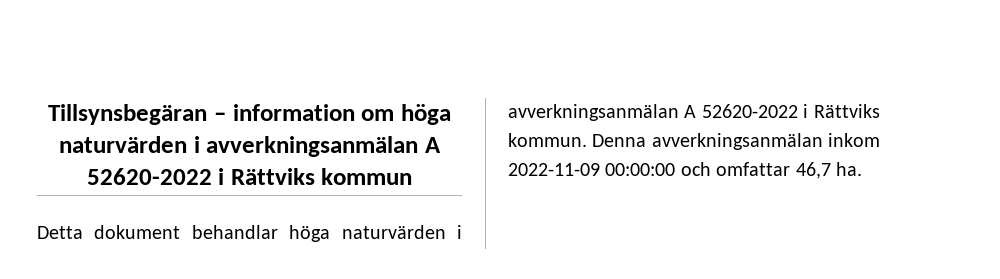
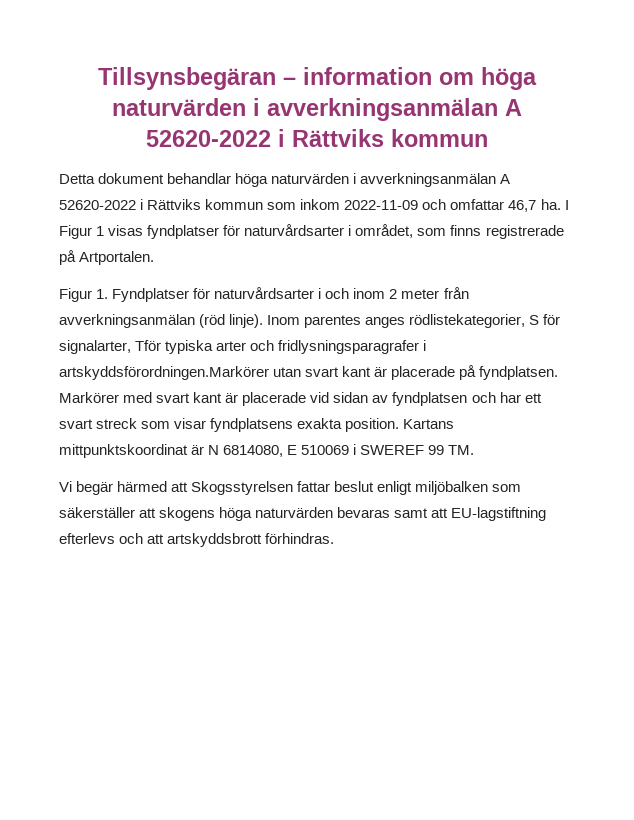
- Detta dokument behandlar höga naturvärden i avverkningsanmälan A 52620-2022 i Rättviks kommun. Denna avverkningsanmälan inkom 2022-11-09 00:00:00 och omfattar 46,7 ha.
+ Detta dokument behandlar höga naturvärden i avverkningsanmälan A 52620-2022 i Rättviks kommun som inkom 2022-11-09 och omfattar 46,7 ha.
+ I Figur 1 visas fyndplatser för naturvårdsarter i området, som finns registrerade på Artportalen.
+ Figur 1. Fyndplatser för naturvårdsarter i och inom 2 meter från avverkningsanmälan (röd linje). Inom parentes anges rödlistekategorier, S för signalarter, Tför typiska arter och fridlysningsparagrafer i artskyddsförordningen.Markörer utan svart kant är placerade på fyndplatsen. Markörer med svart kant är placerade vid sidan av fyndplatsen och har ett svart streck som visar fyndplatsens exakta position. Kartans mittpunktskoordinat är N 6814080, E 510069 i SWEREF 99 TM.
+ Vi begär härmed att Skogsstyrelsen fattar beslut enligt miljöbalken som säkerställer att skogens höga naturvärden bevaras samt att EU-lagstiftning efterlevs och att artskyddsbrott förhindras.

